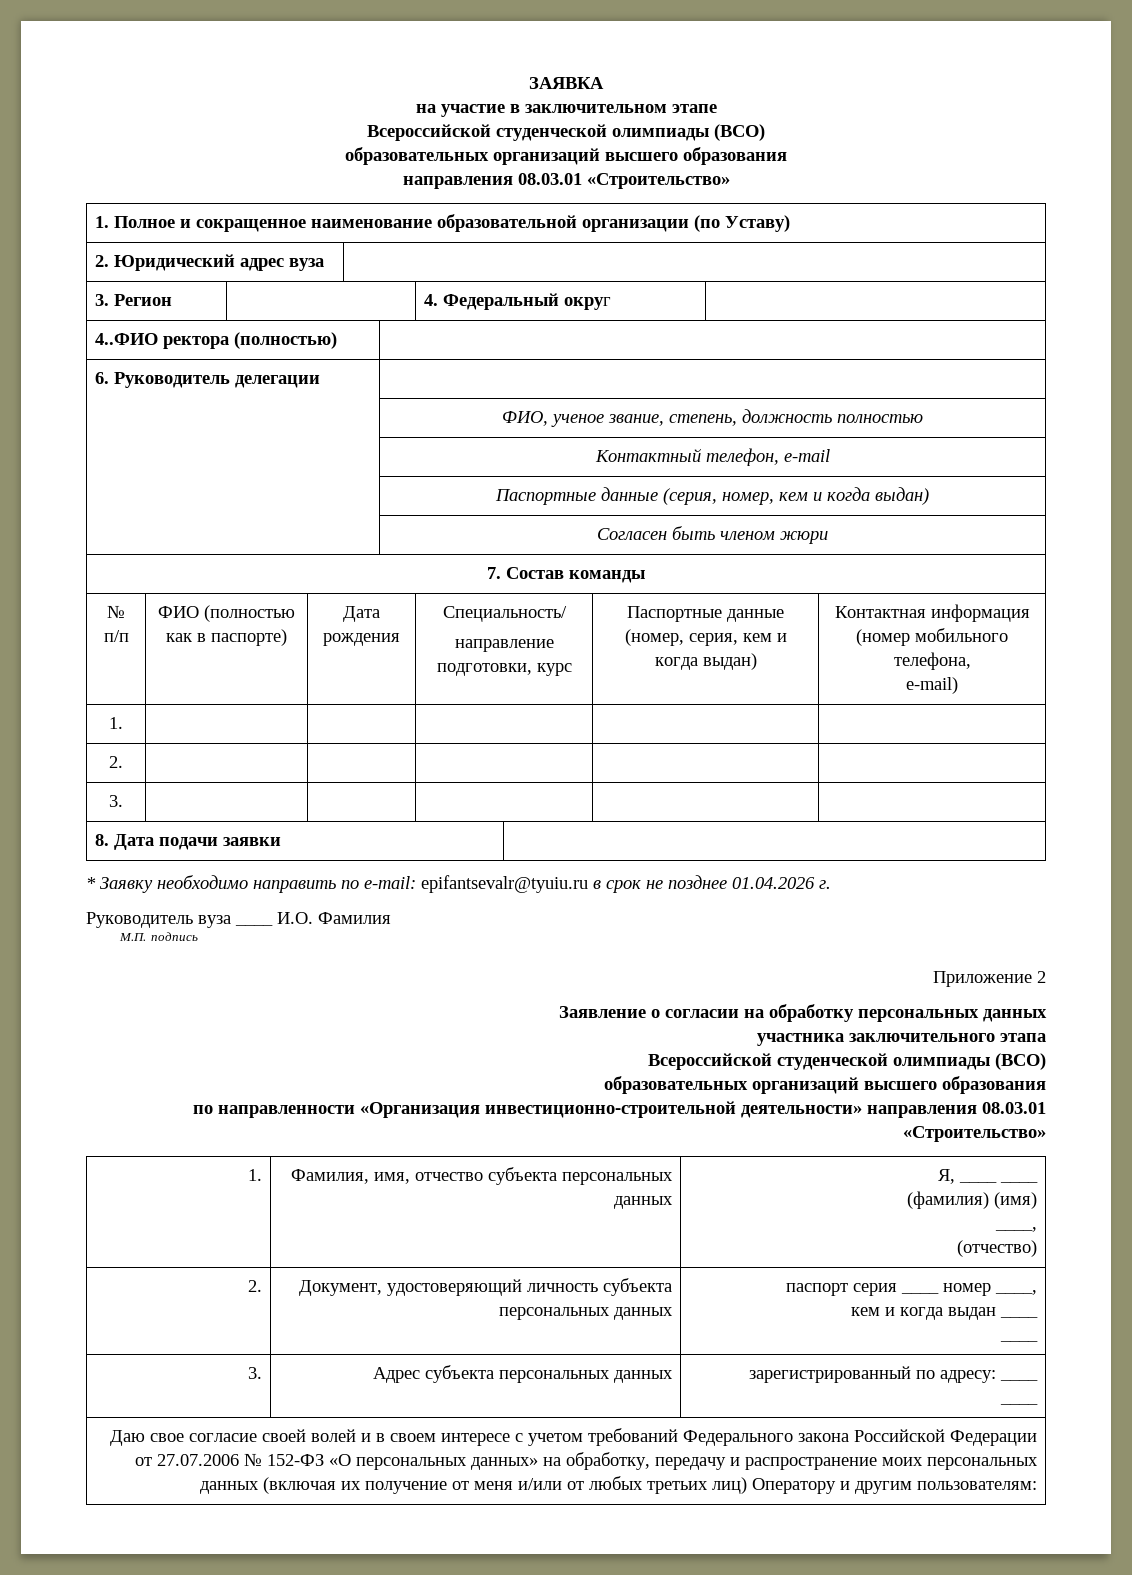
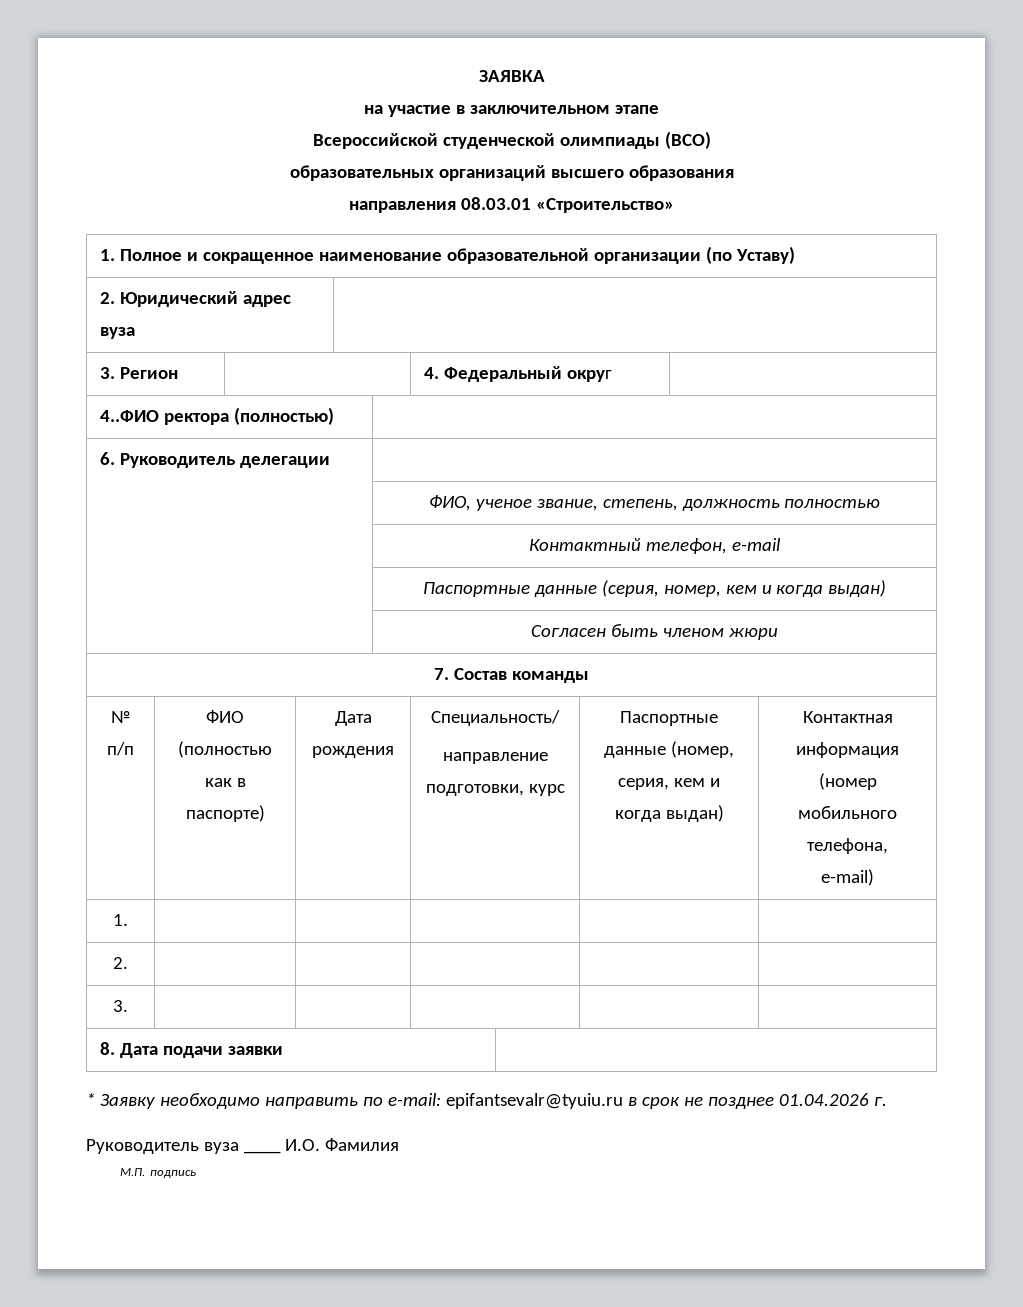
- Приложение 2
- Заявление о согласии на обработку персональных данных
- участника заключительного этапа
- Всероссийской студенческой олимпиады (ВСО)
- образовательных организаций высшего образования
- по направленности «Организация инвестиционно-строительной деятельности» направления 08.03.01 «Строительство»
- 1. | Фамилия, имя, отчество субъекта персональных данных | Я, ____ ____
- (фамилия) (имя)
- ____,
- (отчество)
- 2. | Документ, удостоверяющий личность субъекта персональных данных | паспорт серия ____ номер ____,
- кем и когда выдан ____
- ____
- 3. | Адрес субъекта персональных данных | зарегистрированный по адресу: ____
- ____
- Даю свое согласие своей волей и в своем интересе с учетом требований Федерального закона Российской Федерации от 27.07.2006 № 152-ФЗ «О персональных данных» на обработку, передачу и распространение моих персональных данных (включая их получение от меня и/или от любых третьих лиц) Оператору и другим пользователям:

